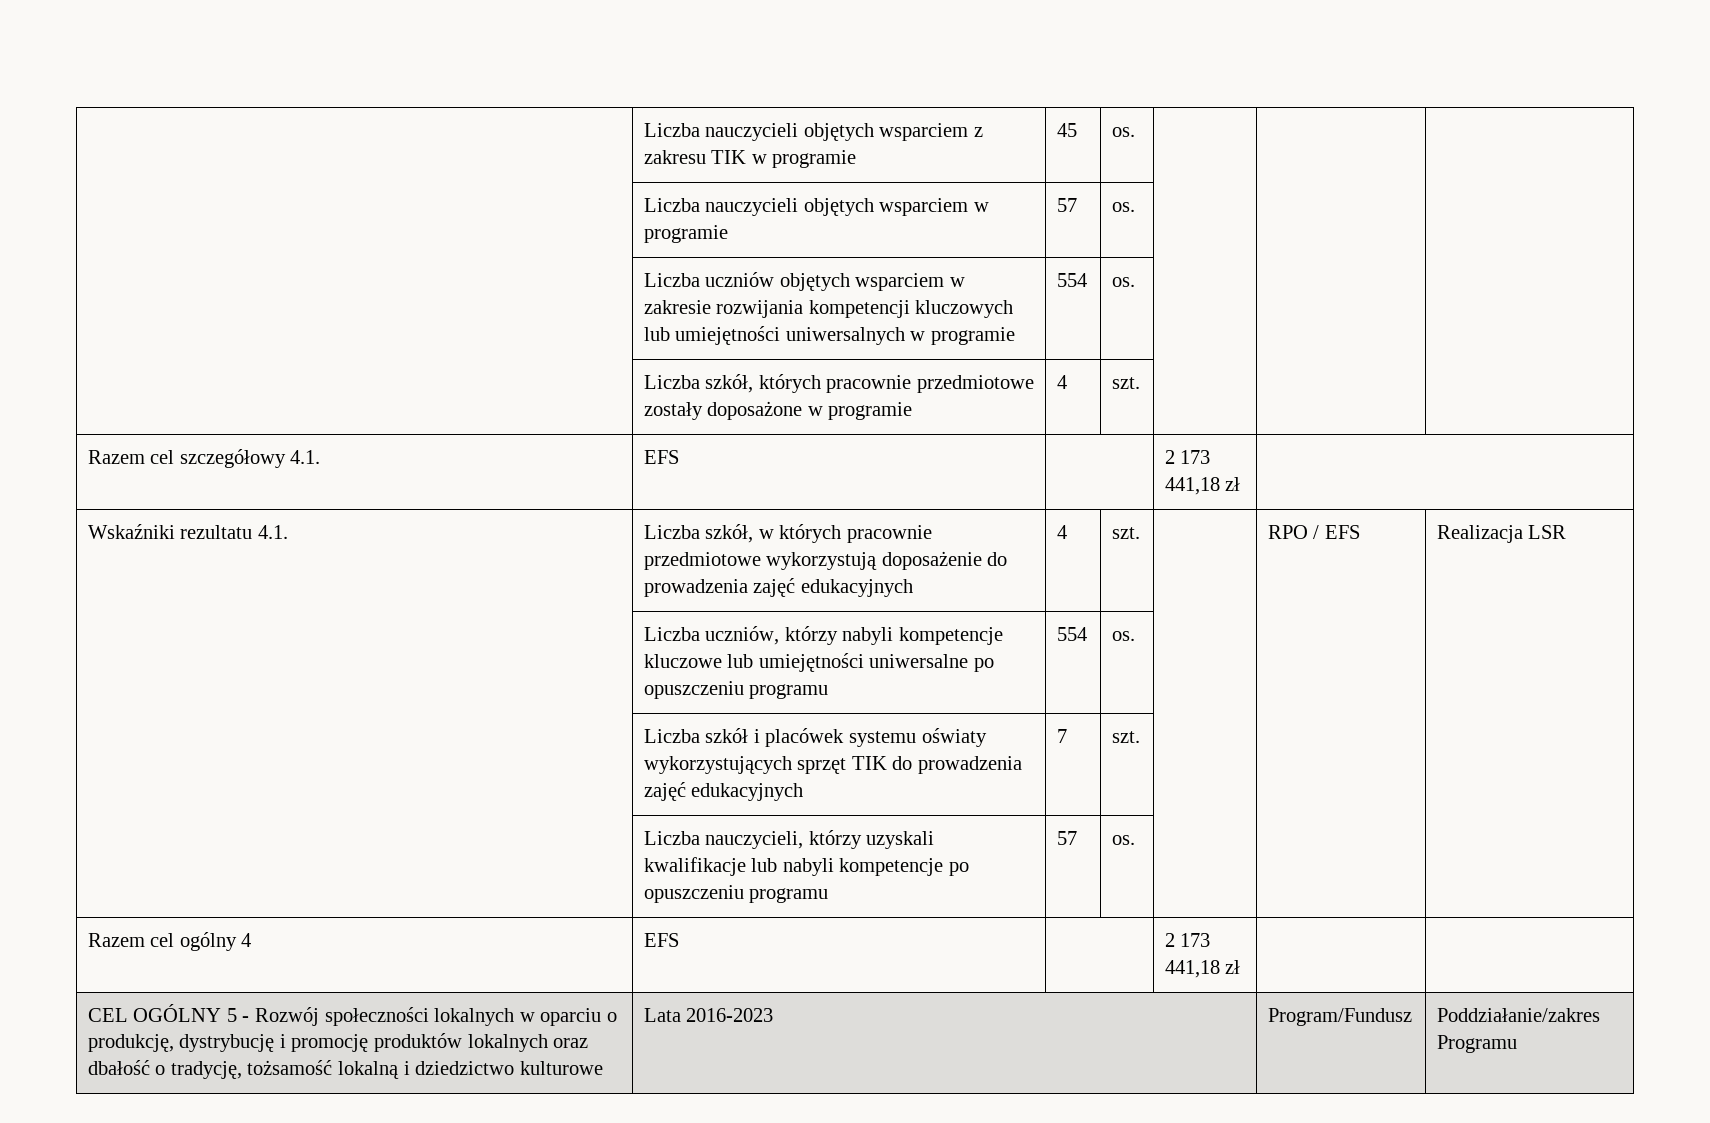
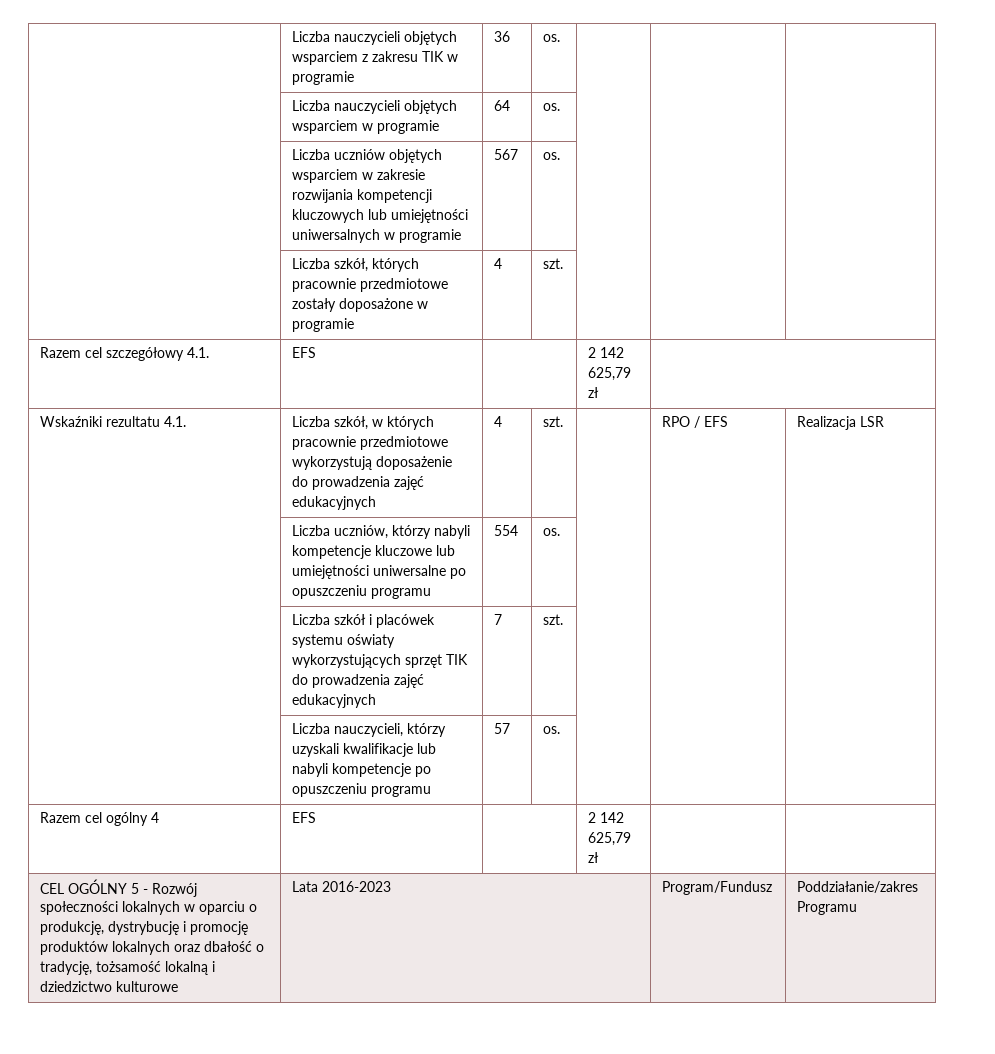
- | Liczba nauczycieli objętych wsparciem z zakresu TIK w programie | 45 | os. | | |
+ | Liczba nauczycieli objętych wsparciem z zakresu TIK w programie | 36 | os. | | |
- | Liczba nauczycieli objętych wsparciem w programie | 57 | os. | | |
+ | Liczba nauczycieli objętych wsparciem w programie | 64 | os. | | |
- | Liczba uczniów objętych wsparciem w zakresie rozwijania kompetencji kluczowych lub umiejętności uniwersalnych w programie | 554 | os. | | |
+ | Liczba uczniów objętych wsparciem w zakresie rozwijania kompetencji kluczowych lub umiejętności uniwersalnych w programie | 567 | os. | | |
- Razem cel szczegółowy 4.1. | EFS | | 2 173 441,18 zł |
+ Razem cel szczegółowy 4.1. | EFS | | 2 142 625,79 zł |
- Razem cel ogólny 4 | EFS | | 2 173 441,18 zł | |
+ Razem cel ogólny 4 | EFS | | 2 142 625,79 zł | |

